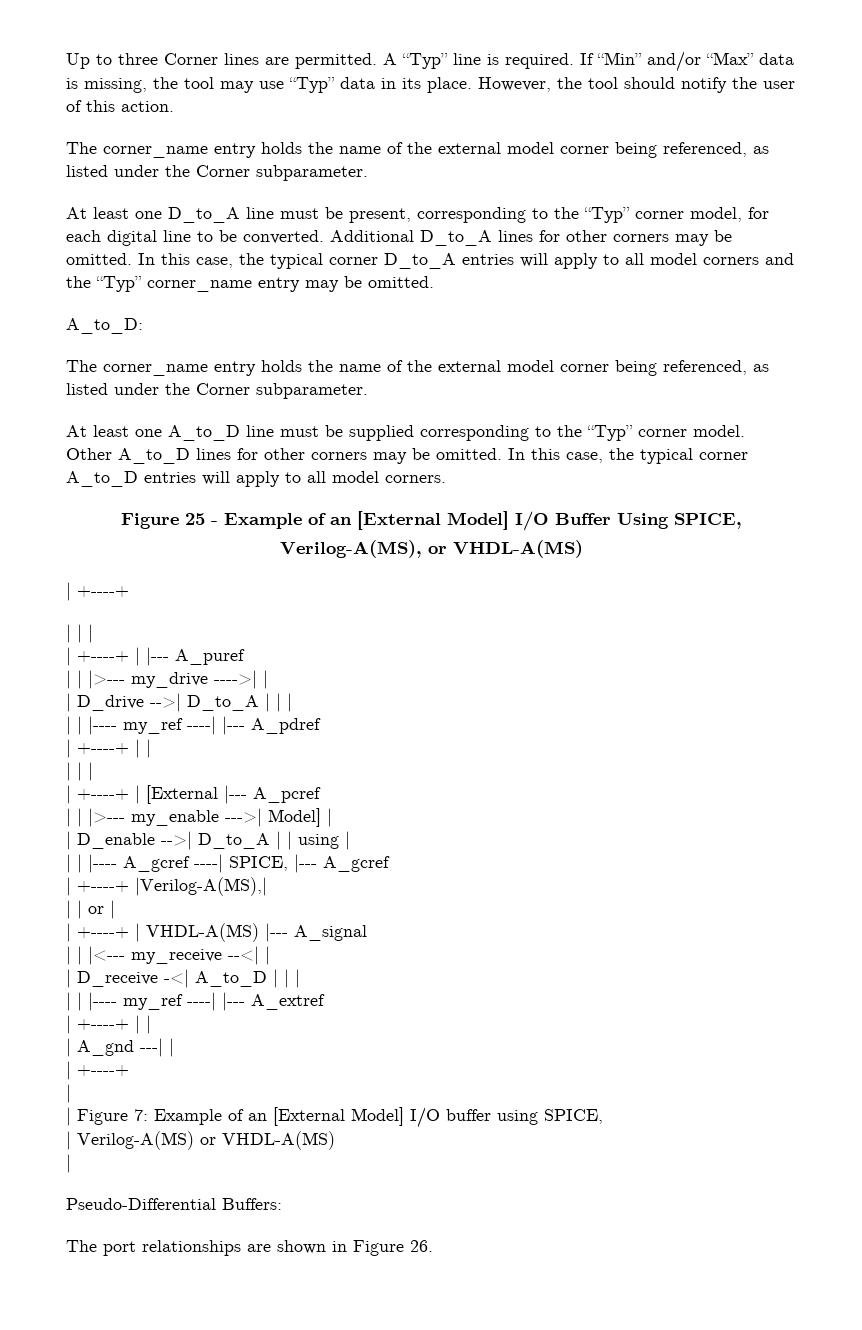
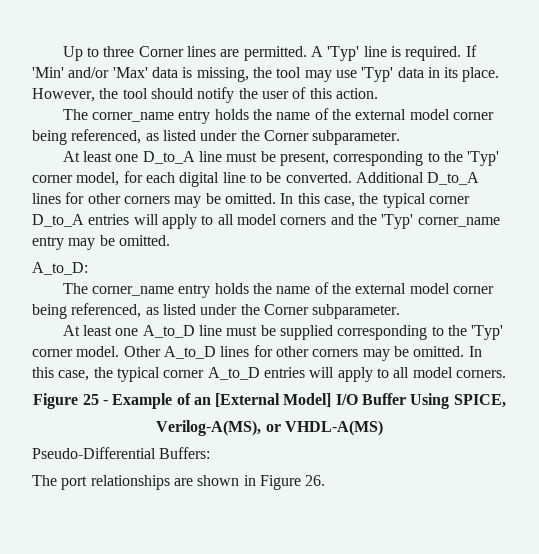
- A “Typ” line is required.
+ A 'Typ' line is required.
- If “Min” and/or “Max” data is missing, the tool may use “Typ” data in its place.
+ If 'Min' and/or 'Max' data is missing, the tool may use 'Typ' data in its place.
- At least one D_to_A line must be present, corresponding to the “Typ” corner model, for each digital line to be converted.
+ At least one D_to_A line must be present, corresponding to the 'Typ' corner model, for each digital line to be converted.
- In this case, the typical corner D_to_A entries will apply to all model corners and the “Typ” corner_name entry may be omitted.
+ In this case, the typical corner D_to_A entries will apply to all model corners and the 'Typ' corner_name entry may be omitted.
- At least one A_to_D line must be supplied corresponding to the “Typ” corner model.
+ At least one A_to_D line must be supplied corresponding to the 'Typ' corner model.
  Verilog-A(MS), or VHDL-A(MS)
- | +----+
- | | |
- | +----+ | |--- A_puref
- | | |>--- my_drive ---->| |
- | D_drive -->| D_to_A | | |
- | | |---- my_ref ----| |--- A_pdref
- | +----+ | |
- | | |
- | +----+ | [External |--- A_pcref
- | | |>--- my_enable --->| Model] |
- | D_enable -->| D_to_A | | using |
- | | |---- A_gcref ----| SPICE, |--- A_gcref
- | +----+ |Verilog-A(MS),|
- | | or |
- | +----+ | VHDL-A(MS) |--- A_signal
- | | |<--- my_receive --<| |
- | D_receive -<| A_to_D | | |
- | | |---- my_ref ----| |--- A_extref
- | +----+ | |
- | A_gnd ---| |
- | +----+
- |
- | Figure 7: Example of an [External Model] I/O buffer using SPICE,
- | Verilog-A(MS) or VHDL-A(MS)
- |

